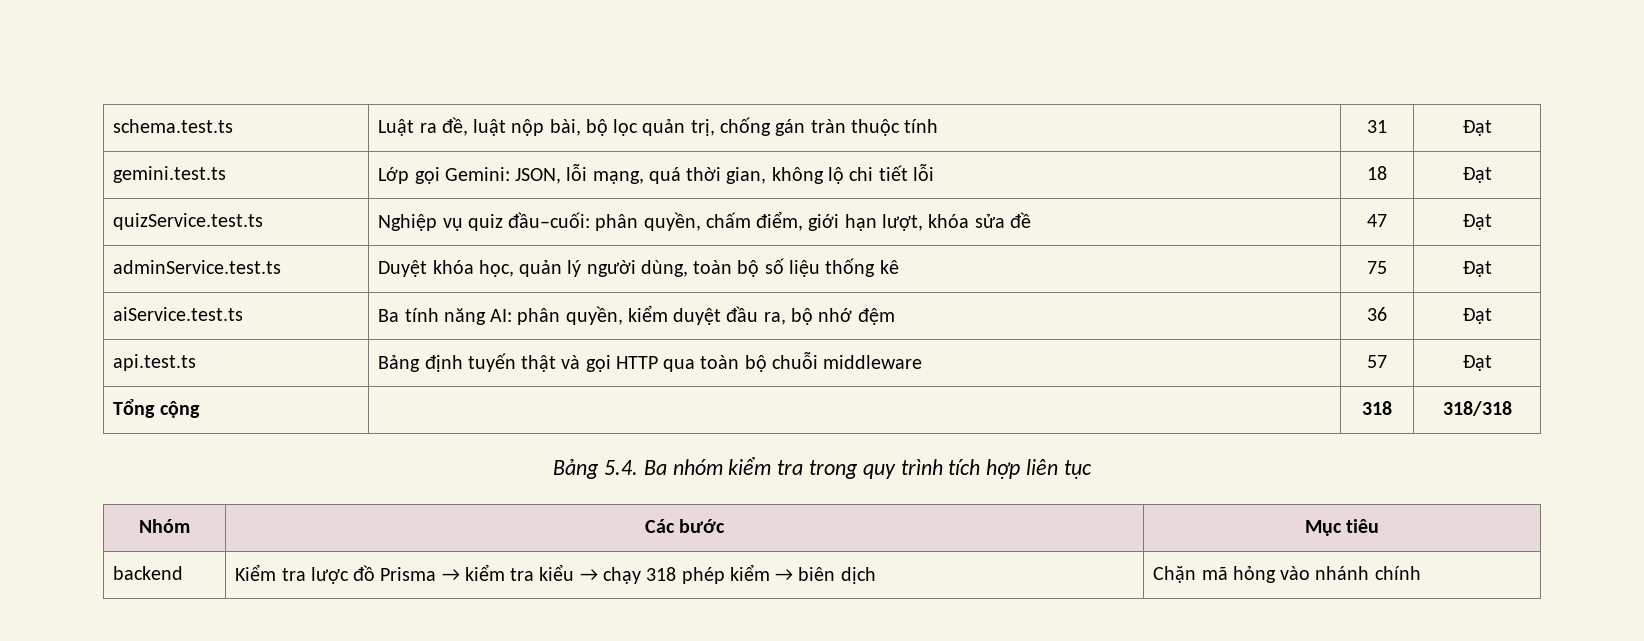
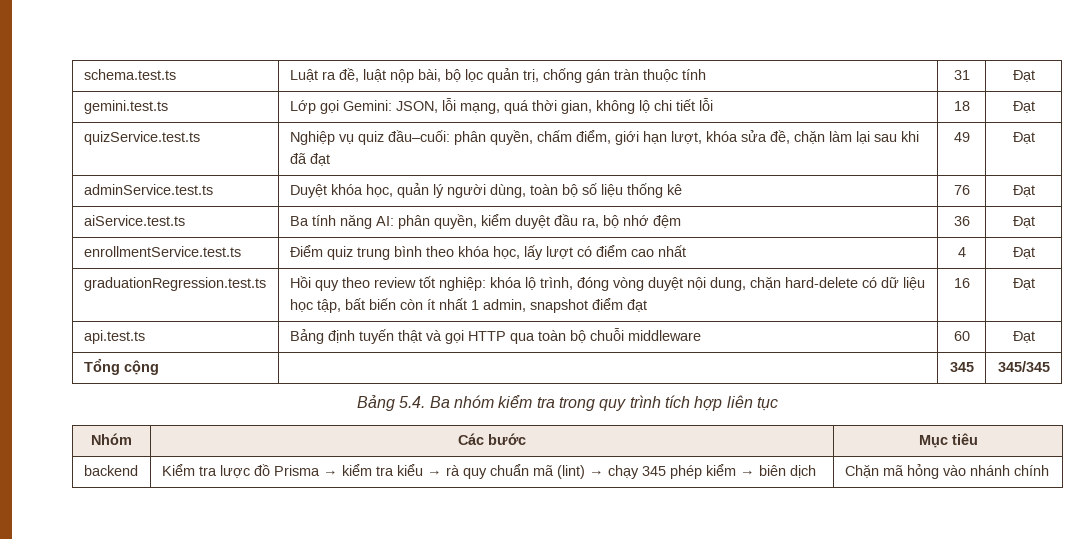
- quizService.test.ts | Nghiệp vụ quiz đầu–cuối: phân quyền, chấm điểm, giới hạn lượt, khóa sửa đề | 47 | Đạt
+ quizService.test.ts | Nghiệp vụ quiz đầu–cuối: phân quyền, chấm điểm, giới hạn lượt, khóa sửa đề, chặn làm lại sau khi đã đạt | 49 | Đạt
- adminService.test.ts | Duyệt khóa học, quản lý người dùng, toàn bộ số liệu thống kê | 75 | Đạt
+ adminService.test.ts | Duyệt khóa học, quản lý người dùng, toàn bộ số liệu thống kê | 76 | Đạt
+ enrollmentService.test.ts | Điểm quiz trung bình theo khóa học, lấy lượt có điểm cao nhất | 4 | Đạt
+ graduationRegression.test.ts | Hồi quy theo review tốt nghiệp: khóa lộ trình, đóng vòng duyệt nội dung, chặn hard-delete có dữ liệu học tập, bất biến còn ít nhất 1 admin, snapshot điểm đạt | 16 | Đạt
- api.test.ts | Bảng định tuyến thật và gọi HTTP qua toàn bộ chuỗi middleware | 57 | Đạt
+ api.test.ts | Bảng định tuyến thật và gọi HTTP qua toàn bộ chuỗi middleware | 60 | Đạt
- Tổng cộng | | 318 | 318/318
+ Tổng cộng | | 345 | 345/345
- backend | Kiểm tra lược đồ Prisma → kiểm tra kiểu → chạy 318 phép kiểm → biên dịch | Chặn mã hỏng vào nhánh chính
+ backend | Kiểm tra lược đồ Prisma → kiểm tra kiểu → rà quy chuẩn mã (lint) → chạy 345 phép kiểm → biên dịch | Chặn mã hỏng vào nhánh chính

